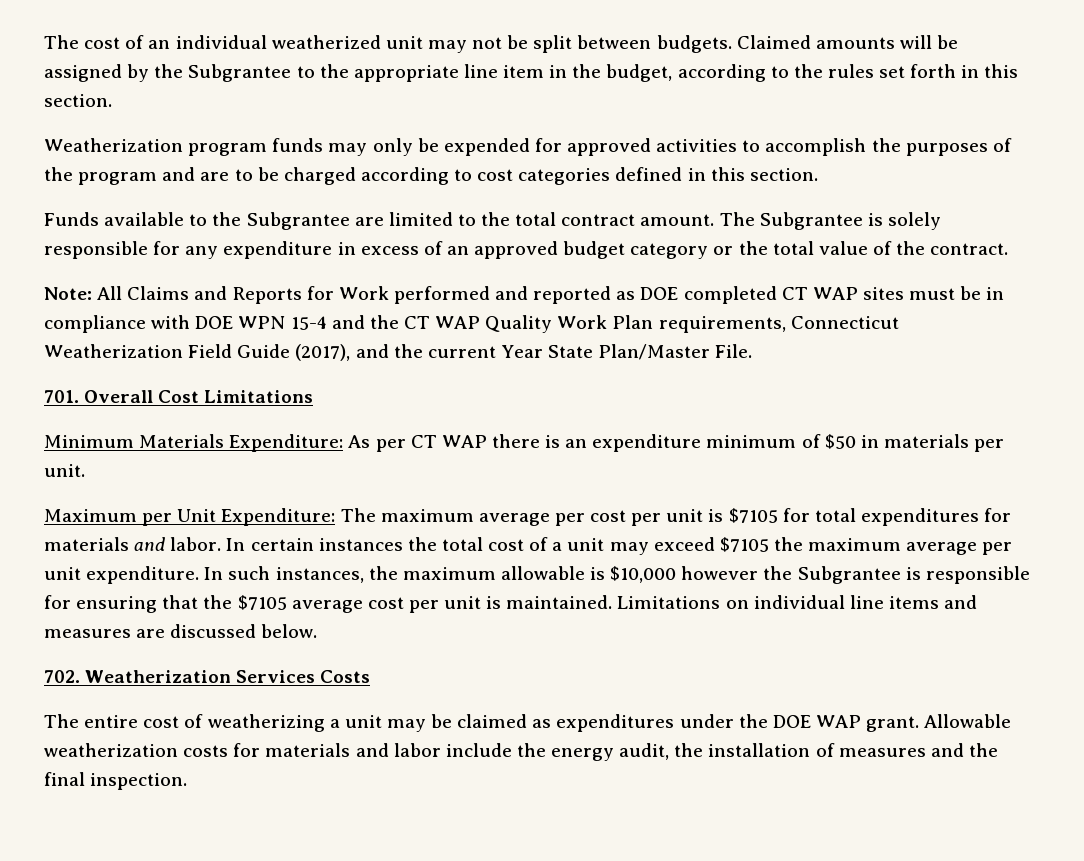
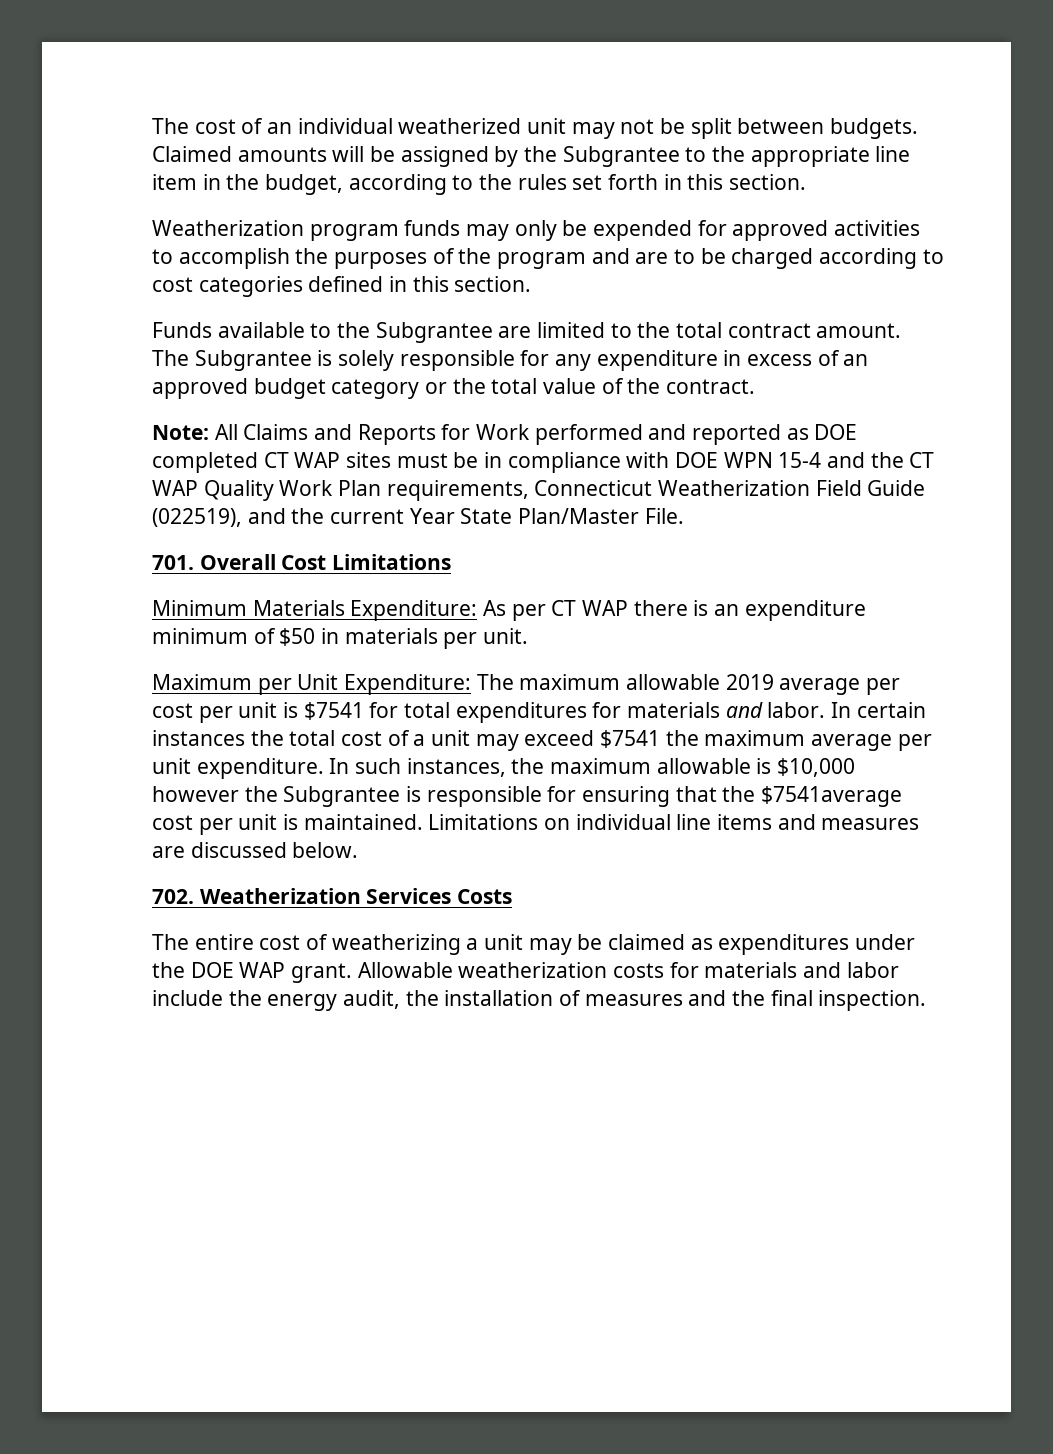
- Note: All Claims and Reports for Work performed and reported as DOE completed CT WAP sites must be in compliance with DOE WPN 15-4 and the CT WAP Quality Work Plan requirements, Connecticut Weatherization Field Guide (2017), and the current Year State Plan/Master File.
+ Note: All Claims and Reports for Work performed and reported as DOE completed CT WAP sites must be in compliance with DOE WPN 15-4 and the CT WAP Quality Work Plan requirements, Connecticut Weatherization Field Guide (022519), and the current Year State Plan/Master File.
- Maximum per Unit Expenditure: The maximum average per cost per unit is $7105 for total expenditures for materials and labor.
+ Maximum per Unit Expenditure: The maximum allowable 2019 average per cost per unit is $7541 for total expenditures for materials and labor.
- In certain instances the total cost of a unit may exceed $7105 the maximum average per unit expenditure.
+ In certain instances the total cost of a unit may exceed $7541 the maximum average per unit expenditure.
- In such instances, the maximum allowable is $10,000 however the Subgrantee is responsible for ensuring that the $7105 average cost per unit is maintained.
+ In such instances, the maximum allowable is $10,000 however the Subgrantee is responsible for ensuring that the $7541average cost per unit is maintained.

